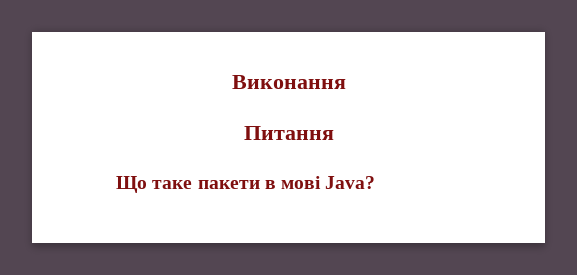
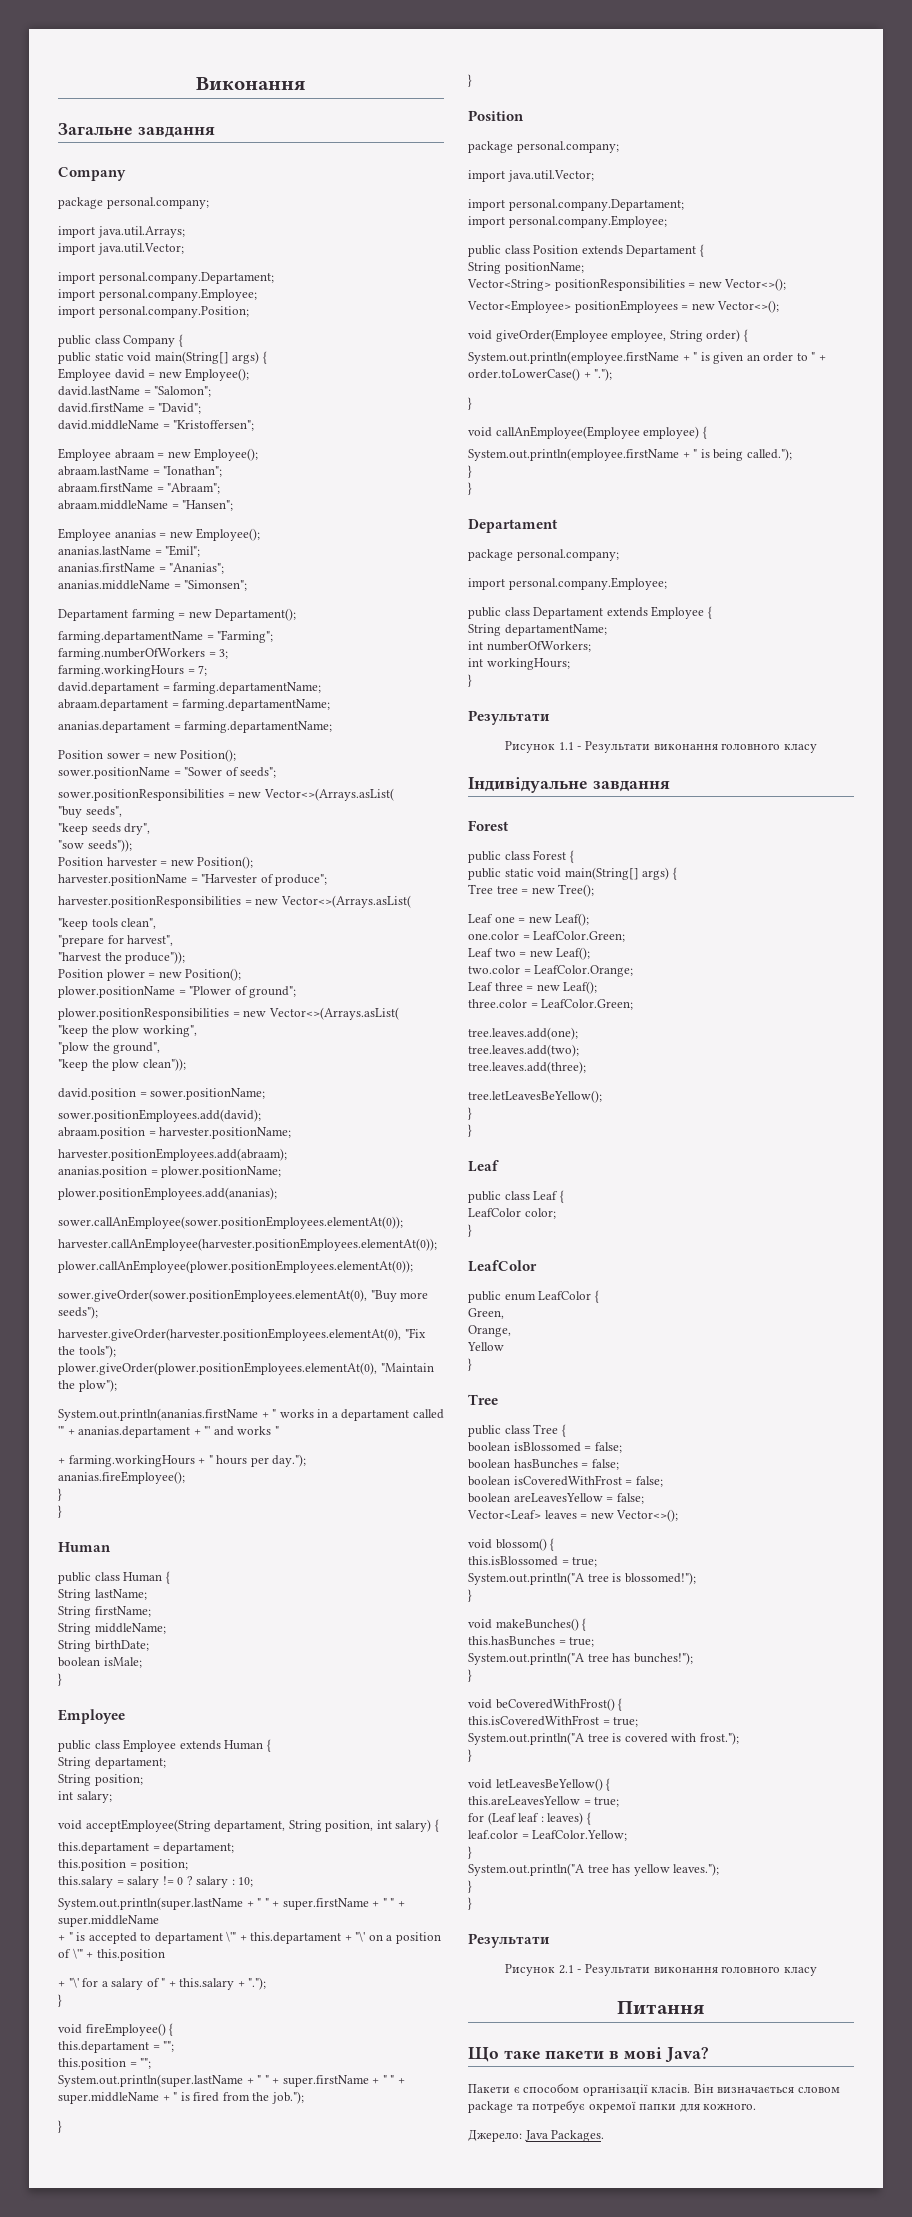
+ Загальне завдання
+ Company
+ package personal.company;
+ import java.util.Arrays;
+ import java.util.Vector;
+ import personal.company.Departament;
+ import personal.company.Employee;
+ import personal.company.Position;
+ public class Company {
+ public static void main(String[] args) {
+ Employee david = new Employee();
+ david.lastName = "Salomon";
+ david.firstName = "David";
+ david.middleName = "Kristoffersen";
+ Employee abraam = new Employee();
+ abraam.lastName = "Ionathan";
+ abraam.firstName = "Abraam";
+ abraam.middleName = "Hansen";
+ Employee ananias = new Employee();
+ ananias.lastName = "Emil";
+ ananias.firstName = "Ananias";
+ ananias.middleName = "Simonsen";
+ Departament farming = new Departament();
+ farming.departamentName = "Farming";
+ farming.numberOfWorkers = 3;
+ farming.workingHours = 7;
+ david.departament = farming.departamentName;
+ abraam.departament = farming.departamentName;
+ ananias.departament = farming.departamentName;
+ Position sower = new Position();
+ sower.positionName = "Sower of seeds";
+ sower.positionResponsibilities = new Vector<>(Arrays.asList(
+ "buy seeds",
+ "keep seeds dry",
+ "sow seeds"));
+ Position harvester = new Position();
+ harvester.positionName = "Harvester of produce";
+ harvester.positionResponsibilities = new Vector<>(Arrays.asList(
+ "keep tools clean",
+ "prepare for harvest",
+ "harvest the produce"));
+ Position plower = new Position();
+ plower.positionName = "Plower of ground";
+ plower.positionResponsibilities = new Vector<>(Arrays.asList(
+ "keep the plow working",
+ "plow the ground",
+ "keep the plow clean"));
+ david.position = sower.positionName;
+ sower.positionEmployees.add(david);
+ abraam.position = harvester.positionName;
+ harvester.positionEmployees.add(abraam);
+ ananias.position = plower.positionName;
+ plower.positionEmployees.add(ananias);
+ sower.callAnEmployee(sower.positionEmployees.elementAt(0));
+ harvester.callAnEmployee(harvester.positionEmployees.elementAt(0));
+ plower.callAnEmployee(plower.positionEmployees.elementAt(0));
+ sower.giveOrder(sower.positionEmployees.elementAt(0), "Buy more seeds");
+ harvester.giveOrder(harvester.positionEmployees.elementAt(0), "Fix the tools");
+ plower.giveOrder(plower.positionEmployees.elementAt(0), "Maintain the plow");
+ System.out.println(ananias.firstName + " works in a departament called '" + ananias.departament + "' and works "
+ + farming.workingHours + " hours per day.");
+ ananias.fireEmployee();
+ }
+ }
+ Human
+ public class Human {
+ String lastName;
+ String firstName;
+ String middleName;
+ String birthDate;
+ boolean isMale;
+ }
+ Employee
+ public class Employee extends Human {
+ String departament;
+ String position;
+ int salary;
+ void acceptEmployee(String departament, String position, int salary) {
+ this.departament = departament;
+ this.position = position;
+ this.salary = salary != 0 ? salary : 10;
+ System.out.println(super.lastName + " " + super.firstName + " " + super.middleName
+ + " is accepted to departament \'" + this.departament + "\' on a position of \'" + this.position
+ + "\' for a salary of " + this.salary + ".");
+ }
+ void fireEmployee() {
+ this.departament = "";
+ this.position = "";
+ System.out.println(super.lastName + " " + super.firstName + " " + super.middleName + " is fired from the job.");
+ }
+ }
+ Position
+ package personal.company;
+ import java.util.Vector;
+ import personal.company.Departament;
+ import personal.company.Employee;
+ public class Position extends Departament {
+ String positionName;
+ Vector<String> positionResponsibilities = new Vector<>();
+ Vector<Employee> positionEmployees = new Vector<>();
+ void giveOrder(Employee employee, String order) {
+ System.out.println(employee.firstName + " is given an order to " + order.toLowerCase() + ".");
+ }
+ void callAnEmployee(Employee employee) {
+ System.out.println(employee.firstName + " is being called.");
+ }
+ }
+ Departament
+ package personal.company;
+ import personal.company.Employee;
+ public class Departament extends Employee {
+ String departamentName;
+ int numberOfWorkers;
+ int workingHours;
+ }
+ Результати
+ Рисунок 1.1 - Результати виконання головного класу
+ Індивідуальне завдання
+ Forest
+ public class Forest {
+ public static void main(String[] args) {
+ Tree tree = new Tree();
+ Leaf one = new Leaf();
+ one.color = LeafColor.Green;
+ Leaf two = new Leaf();
+ two.color = LeafColor.Orange;
+ Leaf three = new Leaf();
+ three.color = LeafColor.Green;
+ tree.leaves.add(one);
+ tree.leaves.add(two);
+ tree.leaves.add(three);
+ tree.letLeavesBeYellow();
+ }
+ }
+ Leaf
+ public class Leaf {
+ LeafColor color;
+ }
+ LeafColor
+ public enum LeafColor {
+ Green,
+ Orange,
+ Yellow
+ }
+ Tree
+ public class Tree {
+ boolean isBlossomed = false;
+ boolean hasBunches = false;
+ boolean isCoveredWithFrost = false;
+ boolean areLeavesYellow = false;
+ Vector<Leaf> leaves = new Vector<>();
+ void blossom() {
+ this.isBlossomed = true;
+ System.out.println("A tree is blossomed!");
+ }
+ void makeBunches() {
+ this.hasBunches = true;
+ System.out.println("A tree has bunches!");
+ }
+ void beCoveredWithFrost() {
+ this.isCoveredWithFrost = true;
+ System.out.println("A tree is covered with frost.");
+ }
+ void letLeavesBeYellow() {
+ this.areLeavesYellow = true;
+ for (Leaf leaf : leaves) {
+ leaf.color = LeafColor.Yellow;
+ }
+ System.out.println("A tree has yellow leaves.");
+ }
+ }
+ Результати
+ Рисунок 2.1 - Результати виконання головного класу
+ Пакети є способом організації класів. Він визначається словом package та потребує окремої папки для кожного.
+ Джерело: Java Packages.

